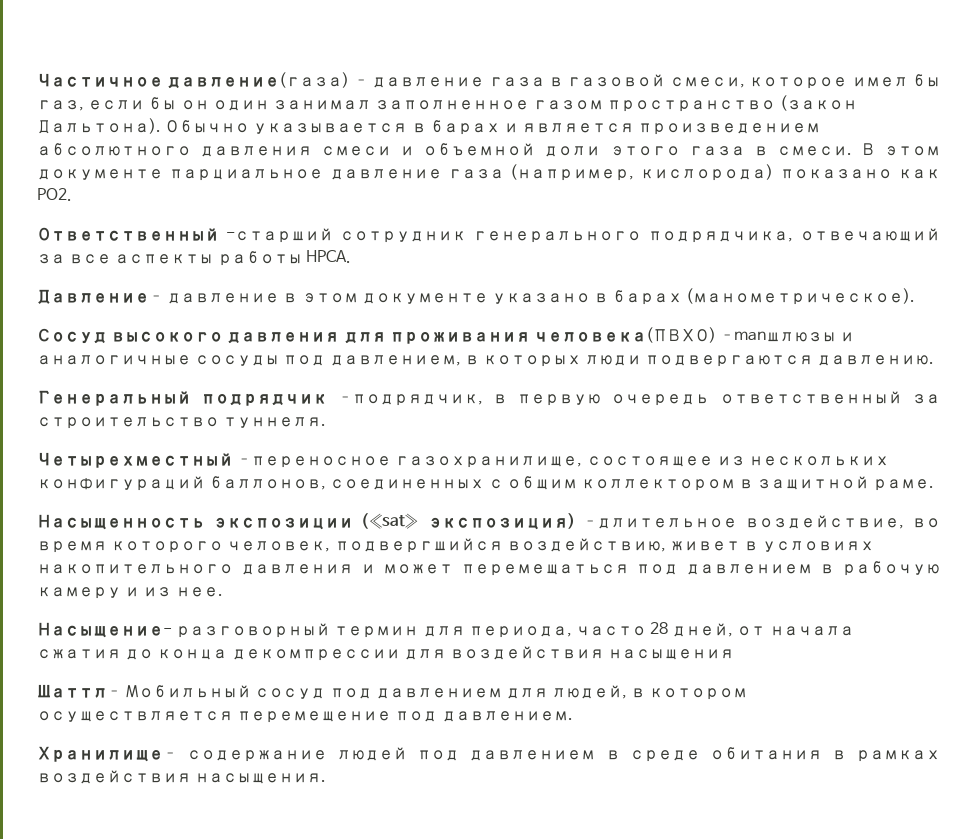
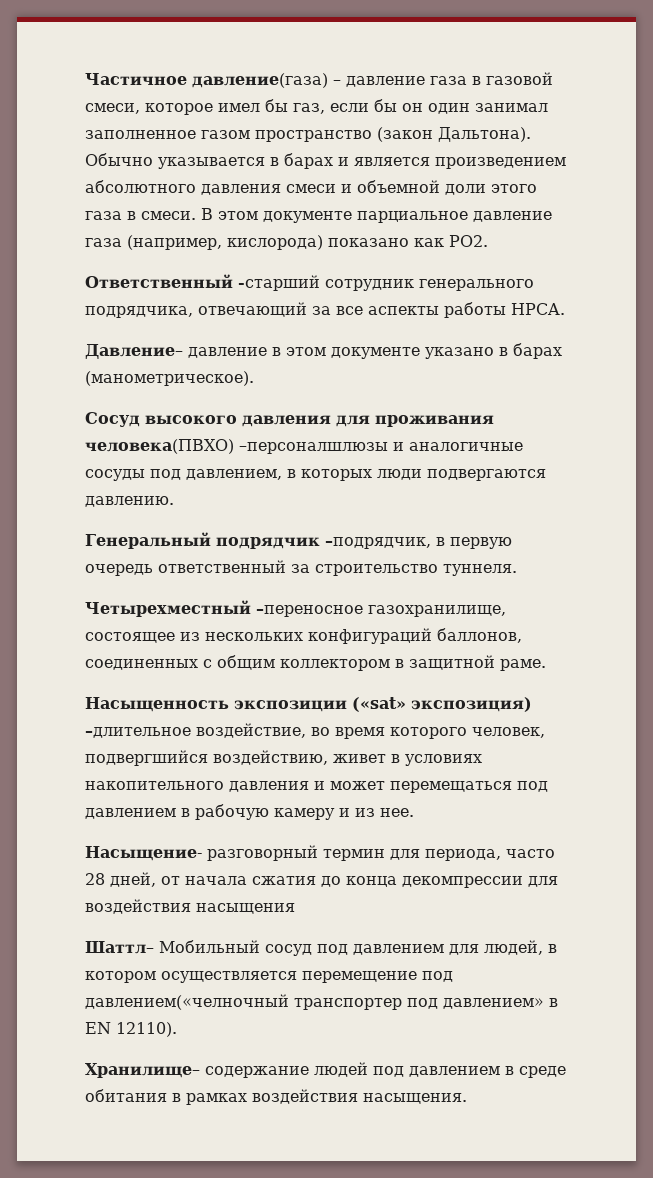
- Сосуд высокого давления для проживания человека(ПВХО) –manшлюзы и аналогичные сосуды под давлением, в которых люди подвергаются давлению.
+ Сосуд высокого давления для проживания человека(ПВХО) –персоналшлюзы и аналогичные сосуды под давлением, в которых люди подвергаются давлению.
- Шаттл– Мобильный сосуд под давлением для людей, в котором осуществляется перемещение под давлением.
+ Шаттл– Мобильный сосуд под давлением для людей, в котором осуществляется перемещение под давлением(«челночный транспортер под давлением» в EN 12110).

